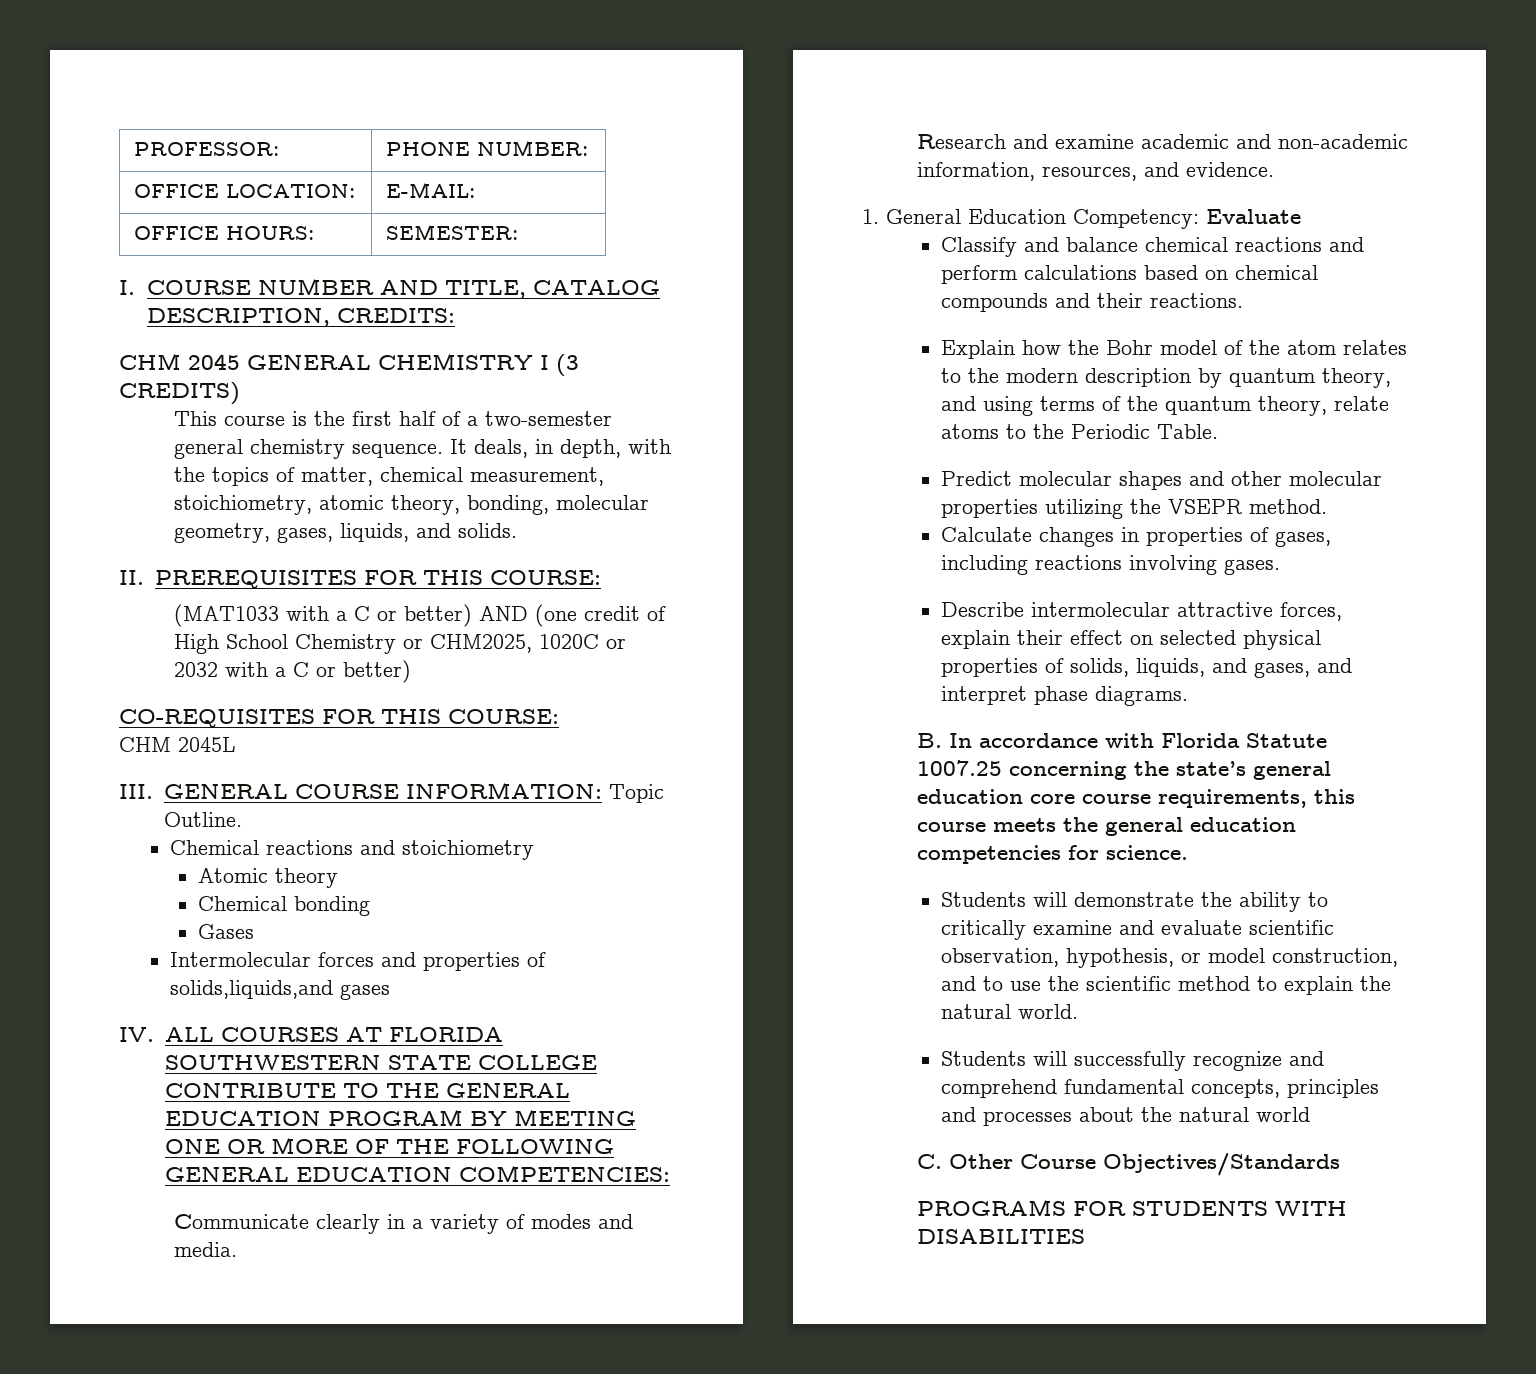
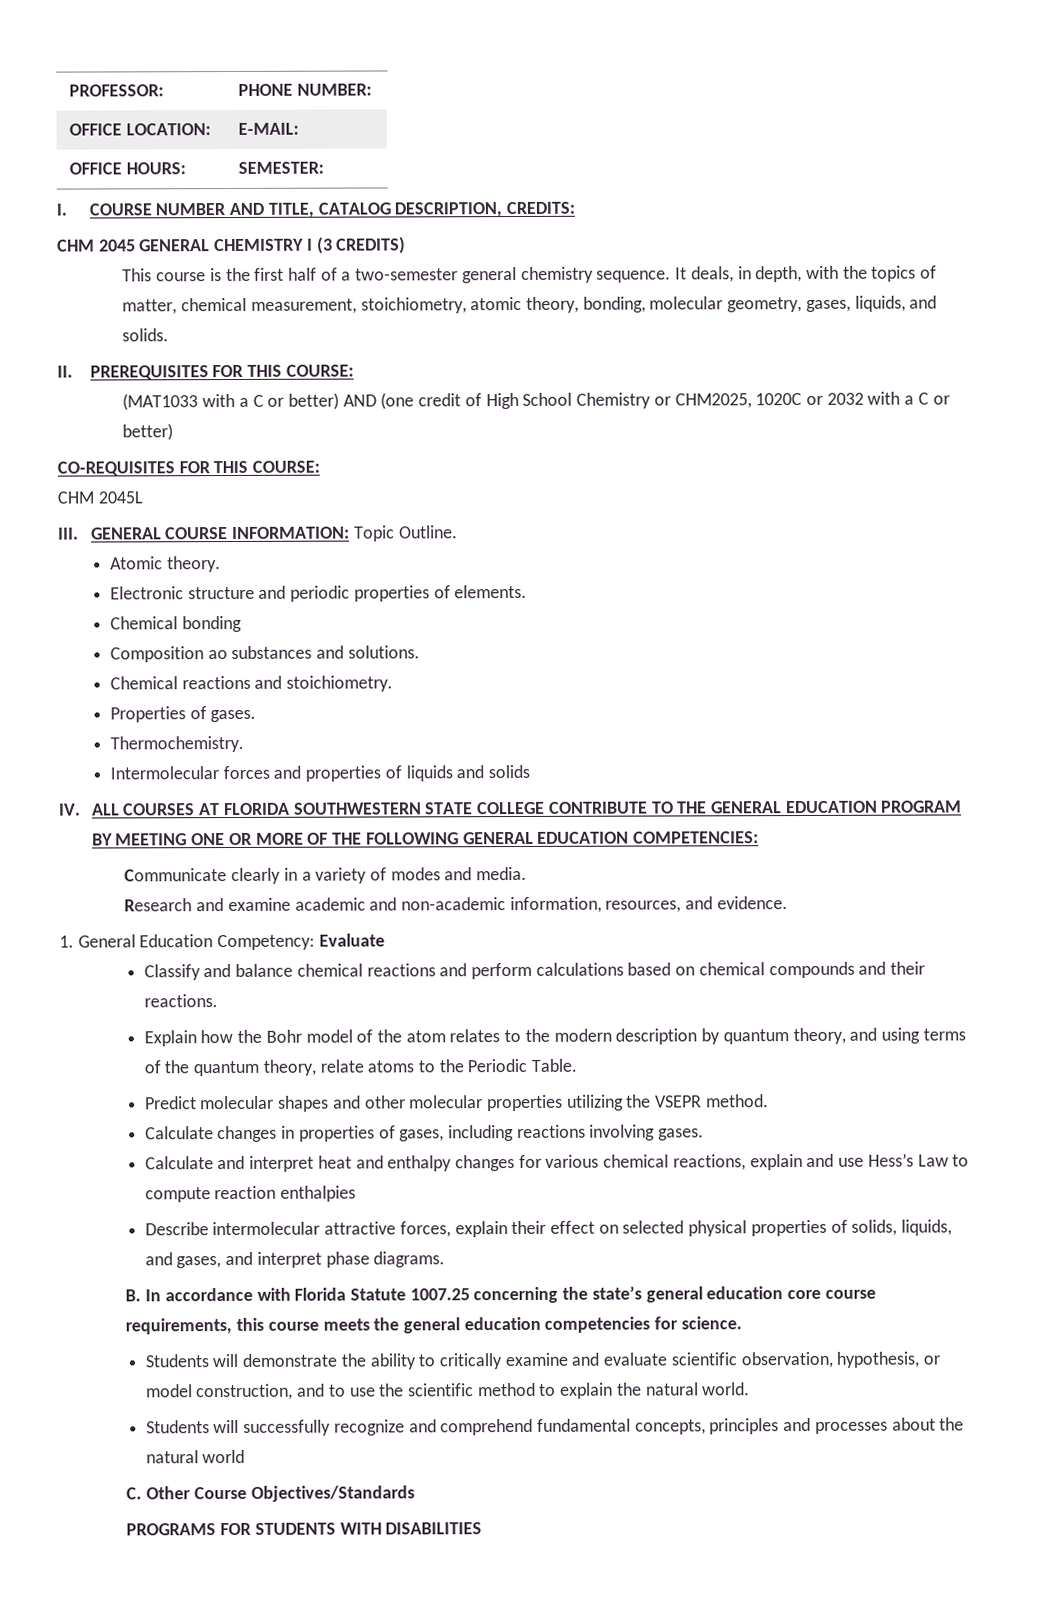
- Chemical reactions and stoichiometry
- Atomic theory
+ Atomic theory.
+ Electronic structure and periodic properties of elements.
  Chemical bonding
- Gases
+ Composition ao substances and solutions.
+ Chemical reactions and stoichiometry.
+ Properties of gases.
+ Thermochemistry.
- Intermolecular forces and properties of solids,liquids,and gases
+ Intermolecular forces and properties of liquids and solids
+ Calculate and interpret heat and enthalpy changes for various chemical reactions, explain and use Hess’s Law to compute reaction enthalpies

